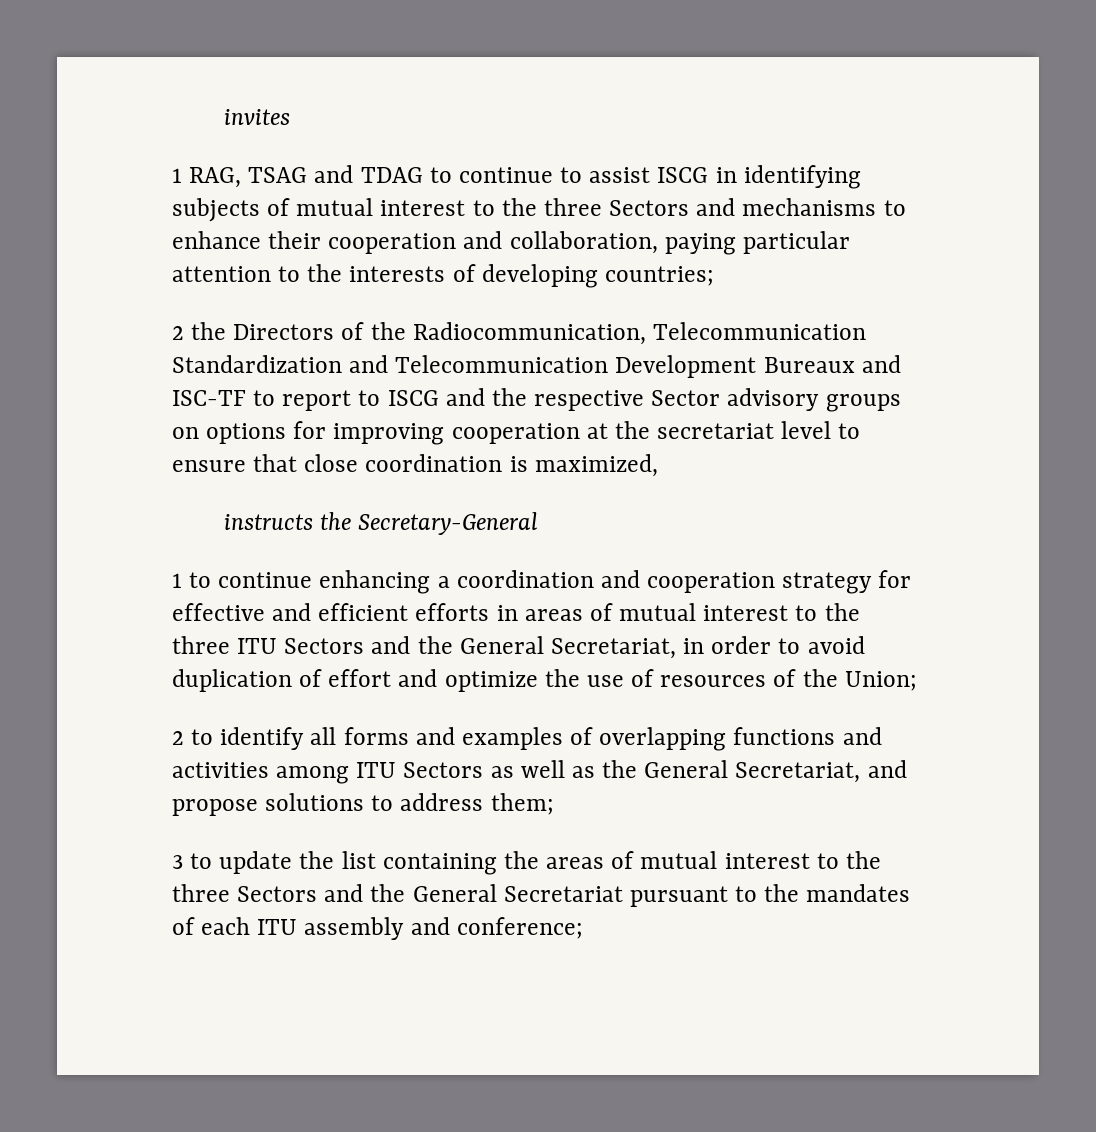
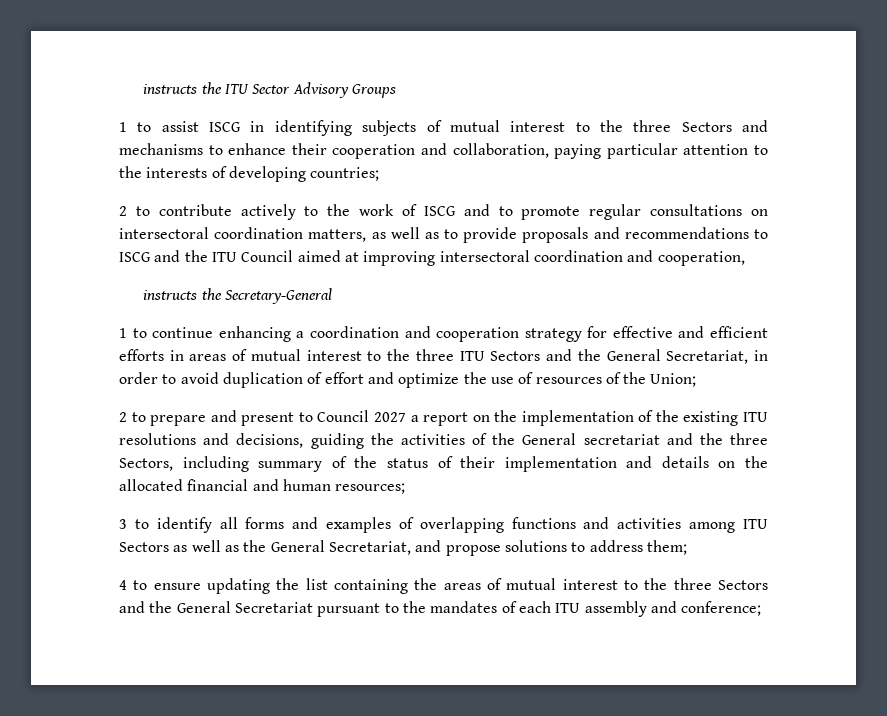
- invites
- 1 RAG, TSAG and TDAG to continue to assist ISCG in identifying subjects of mutual interest to the three Sectors and mechanisms to enhance their cooperation and collaboration, paying particular attention to the interests of developing countries;
+ instructs the ITU Sector Advisory Groups
+ 1 to assist ISCG in identifying subjects of mutual interest to the three Sectors and mechanisms to enhance their cooperation and collaboration, paying particular attention to the interests of developing countries;
- 2 the Directors of the Radiocommunication, Telecommunication Standardization and Telecommunication Development Bureaux and ISC-TF to report to ISCG and the respective Sector advisory groups on options for improving cooperation at the secretariat level to ensure that close coordination is maximized,
+ 2 to contribute actively to the work of ISCG and to promote regular consultations on intersectoral coordination matters, as well as to provide proposals and recommendations to ISCG and the ITU Council aimed at improving intersectoral coordination and cooperation,
- 2 to identify all forms and examples of overlapping functions and activities among ITU Sectors as well as the General Secretariat, and propose solutions to address them;
+ 2 to prepare and present to Council 2027 a report on the implementation of the existing ITU resolutions and decisions, guiding the activities of the General secretariat and the three Sectors, including summary of the status of their implementation and details on the allocated financial and human resources;
+ 3 to identify all forms and examples of overlapping functions and activities among ITU Sectors as well as the General Secretariat, and propose solutions to address them;
- 3 to update the list containing the areas of mutual interest to the three Sectors and the General Secretariat pursuant to the mandates of each ITU assembly and conference;
+ 4 to ensure updating the list containing the areas of mutual interest to the three Sectors and the General Secretariat pursuant to the mandates of each ITU assembly and conference;

